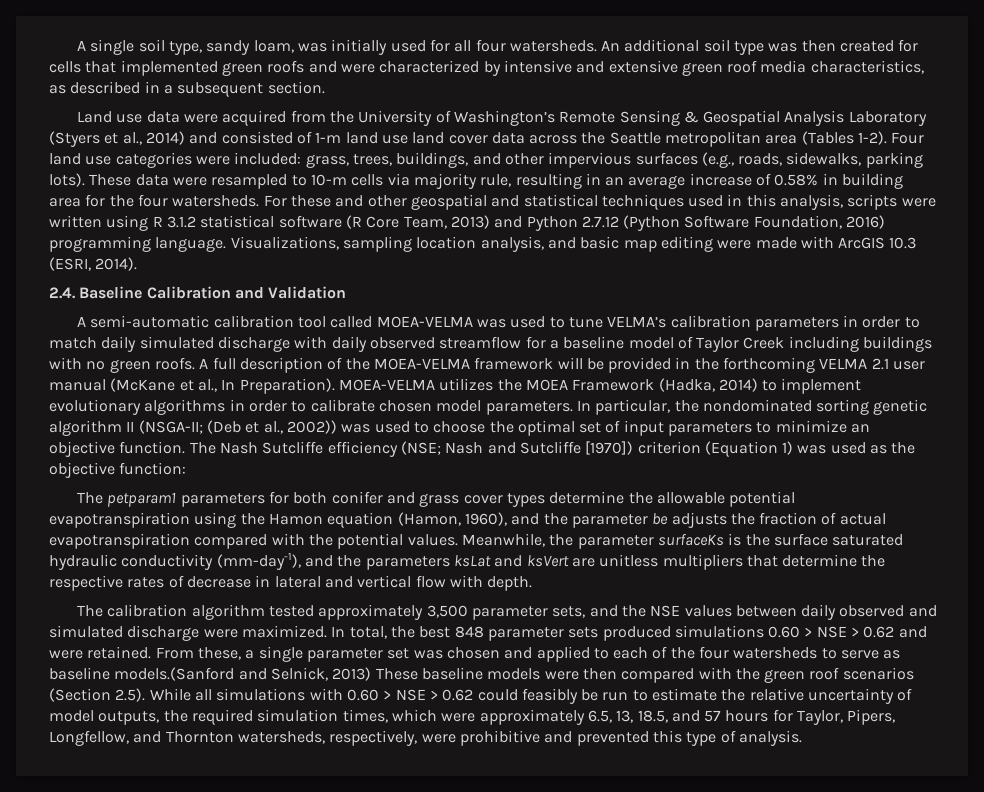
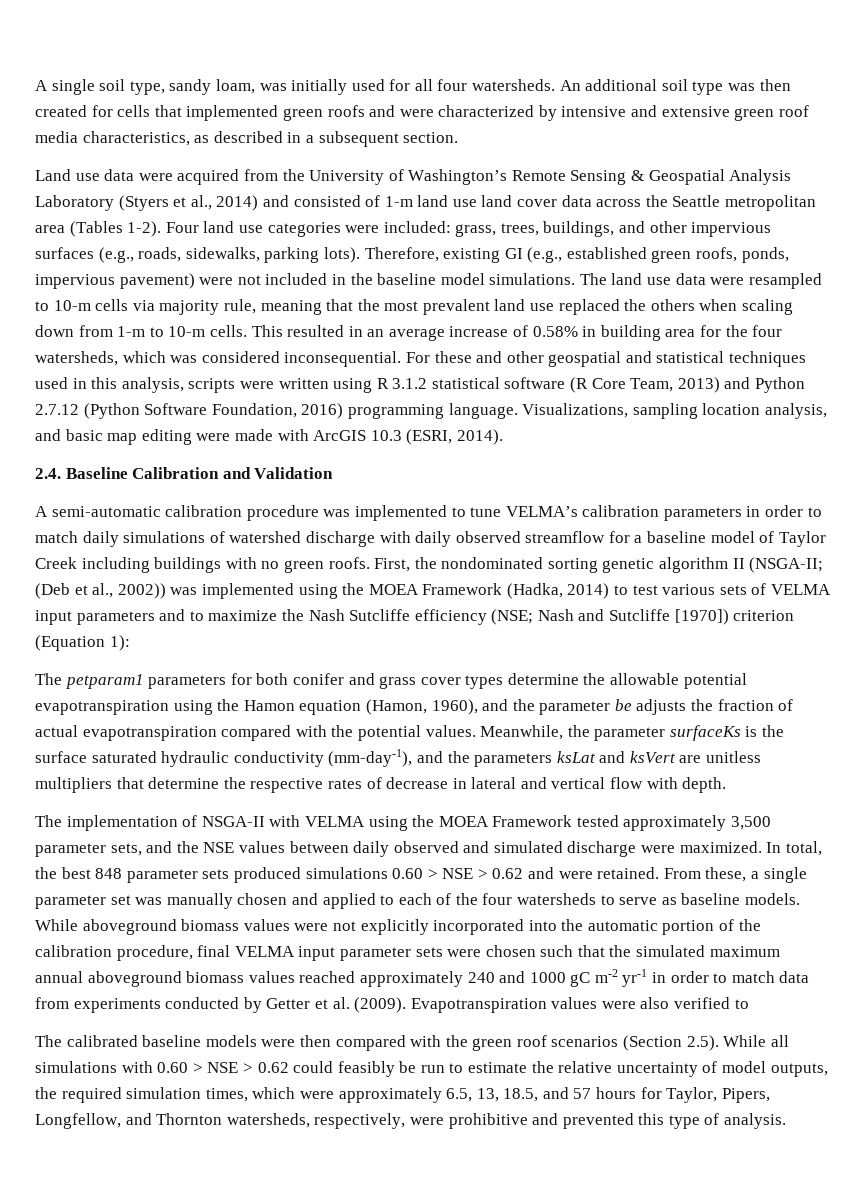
- These data were resampled to 10-m cells via majority rule, resulting in an average increase of 0.58% in building area for the four watersheds.
+ Therefore, existing GI (e.g., established green roofs, ponds, impervious pavement) were not included in the baseline model simulations. The land use data were resampled to 10-m cells via majority rule, meaning that the most prevalent land use replaced the others when scaling down from 1-m to 10-m cells. This resulted in an average increase of 0.58% in building area for the four watersheds, which was considered inconsequential.
- A semi-automatic calibration tool called MOEA-VELMA was used to tune VELMA’s calibration parameters in order to match daily simulated discharge with daily observed streamflow for a baseline model of Taylor Creek including buildings with no green roofs.
+ A semi-automatic calibration procedure was implemented to tune VELMA’s calibration parameters in order to match daily simulations of watershed discharge with daily observed streamflow for a baseline model of Taylor Creek including buildings with no green roofs.
- A full description of the MOEA-VELMA framework will be provided in the forthcoming VELMA 2.1 user manual (McKane et al., In Preparation). MOEA-VELMA utilizes the MOEA Framework (Hadka, 2014) to implement evolutionary algorithms in order to calibrate chosen model parameters. In particular, the nondominated sorting genetic algorithm II (NSGA-II; (Deb et al., 2002)) was used to choose the optimal set of input parameters to minimize an objective function. The Nash Sutcliffe efficiency (NSE; Nash and Sutcliffe [1970]) criterion (Equation 1) was used as the objective function:
+ First, the nondominated sorting genetic algorithm II (NSGA-II; (Deb et al., 2002)) was implemented using the MOEA Framework (Hadka, 2014) to test various sets of VELMA input parameters and to maximize the Nash Sutcliffe efficiency (NSE; Nash and Sutcliffe [1970]) criterion (Equation 1):
- The calibration algorithm tested approximately 3,500 parameter sets, and the NSE values between daily observed and simulated discharge were maximized.
+ The implementation of NSGA-II with VELMA using the MOEA Framework tested approximately 3,500 parameter sets, and the NSE values between daily observed and simulated discharge were maximized.
- From these, a single parameter set was chosen and applied to each of the four watersheds to serve as baseline models.(Sanford and Selnick, 2013) These baseline models were then compared with the green roof scenarios (Section 2.5). While all simulations with 0.60 > NSE > 0.62 could feasibly be run to estimate the relative uncertainty of model outputs, the required simulation times, which were approximately 6.5, 13, 18.5, and 57 hours for Taylor, Pipers, Longfellow, and Thornton watersheds, respectively, were prohibitive and prevented this type of analysis.
+ From these, a single parameter set was manually chosen and applied to each of the four watersheds to serve as baseline models. While aboveground biomass values were not explicitly incorporated into the automatic portion of the calibration procedure, final VELMA input parameter sets were chosen such that the simulated maximum annual aboveground biomass values reached approximately 240 and 1000 gC m-2 yr-1 in order to match data from experiments conducted by Getter et al. (2009). Evapotranspiration values were also verified to
+ The calibrated baseline models were then compared with the green roof scenarios (Section 2.5). While all simulations with 0.60 > NSE > 0.62 could feasibly be run to estimate the relative uncertainty of model outputs, the required simulation times, which were approximately 6.5, 13, 18.5, and 57 hours for Taylor, Pipers, Longfellow, and Thornton watersheds, respectively, were prohibitive and prevented this type of analysis.

